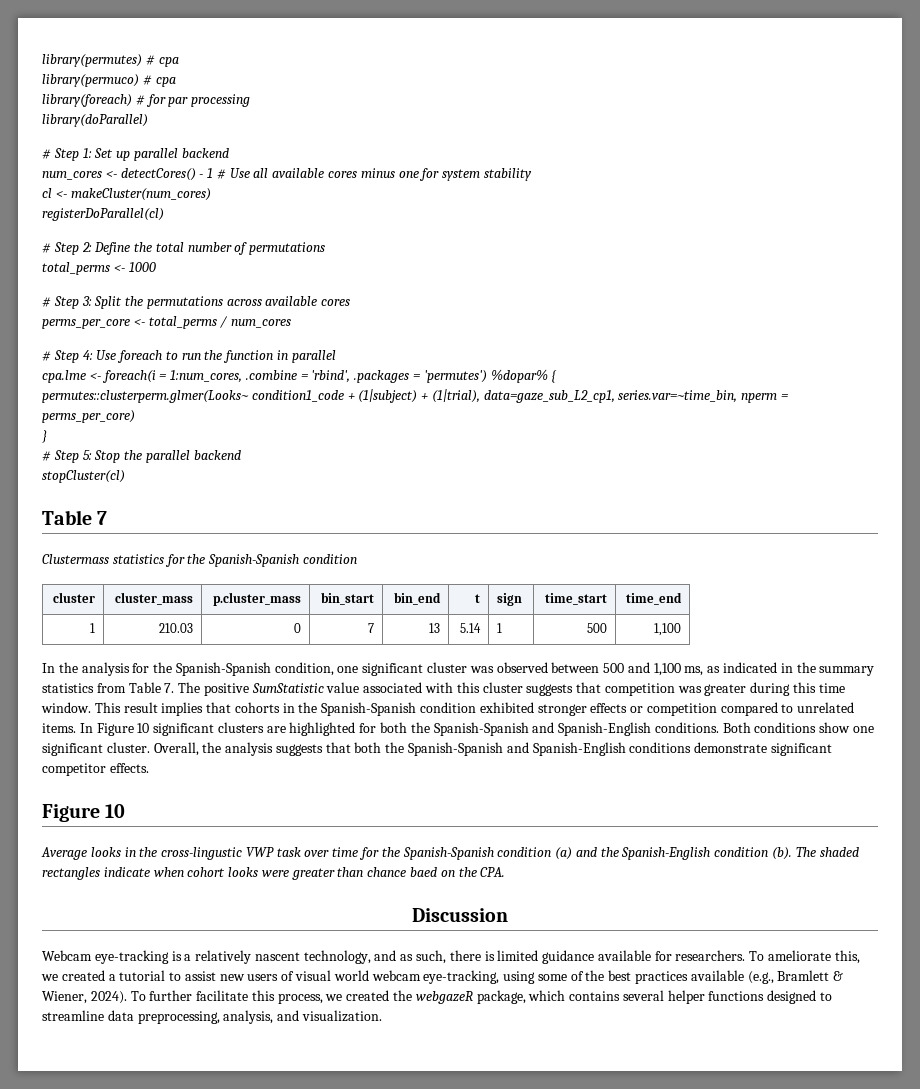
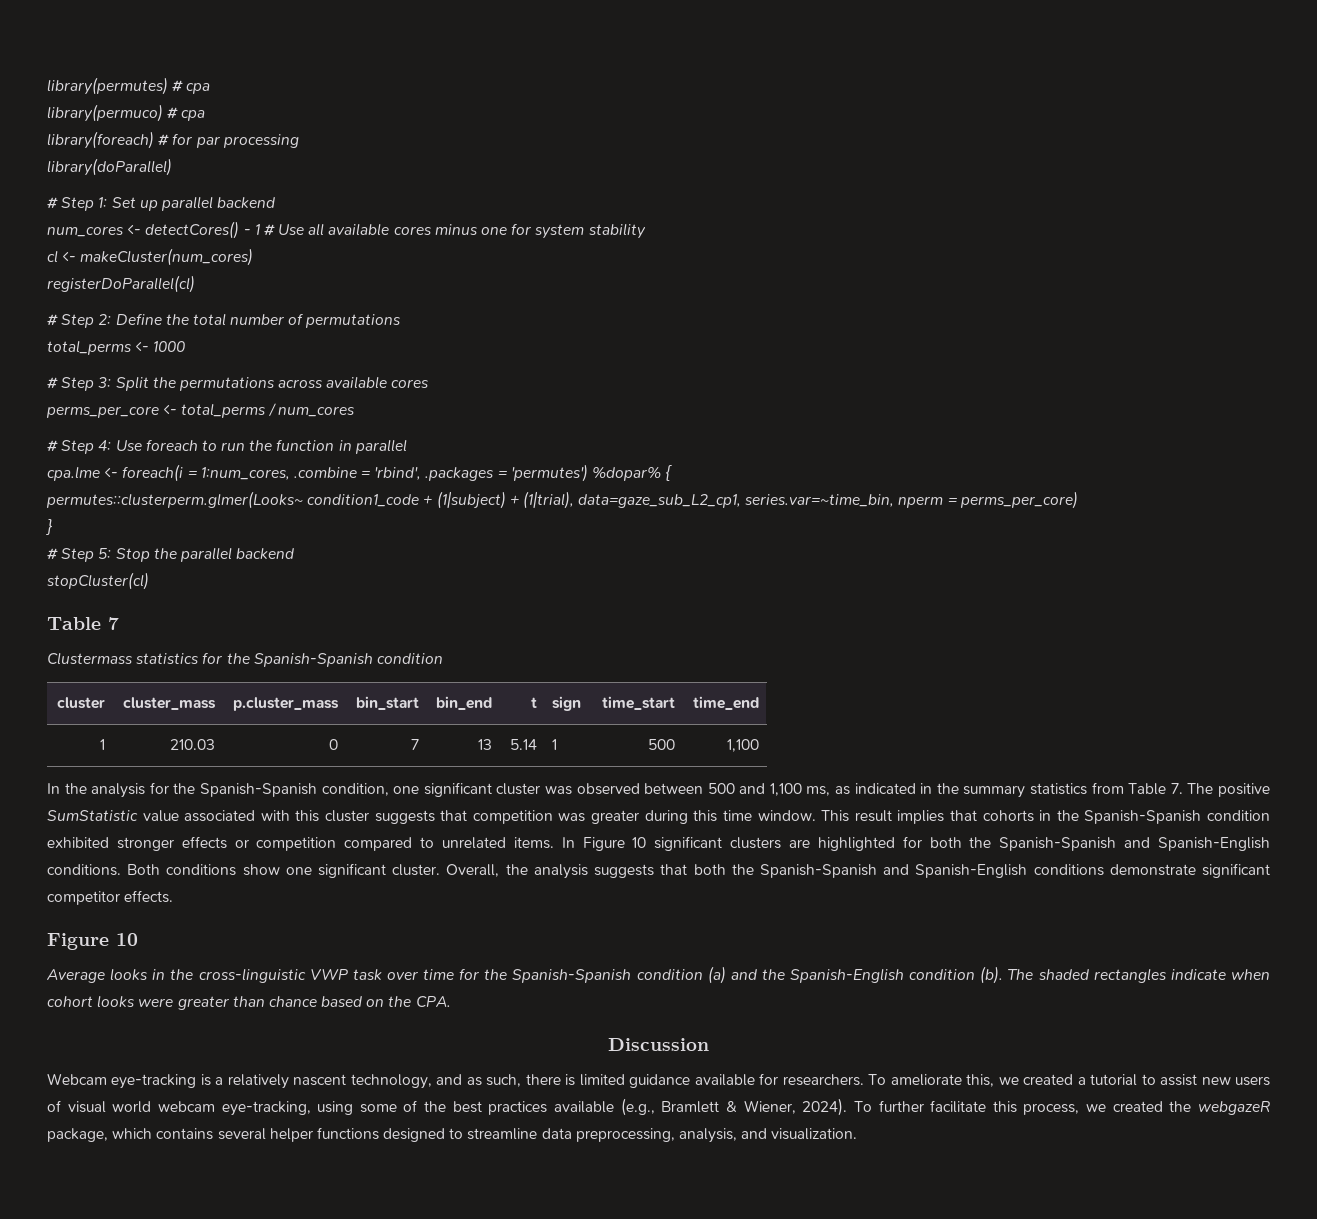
- Average looks in the cross-lingustic VWP task over time for the Spanish-Spanish condition (a) and the Spanish-English condition (b).
+ Average looks in the cross-linguistic VWP task over time for the Spanish-Spanish condition (a) and the Spanish-English condition (b).
- The shaded rectangles indicate when cohort looks were greater than chance baed on the CPA.
+ The shaded rectangles indicate when cohort looks were greater than chance based on the CPA.

